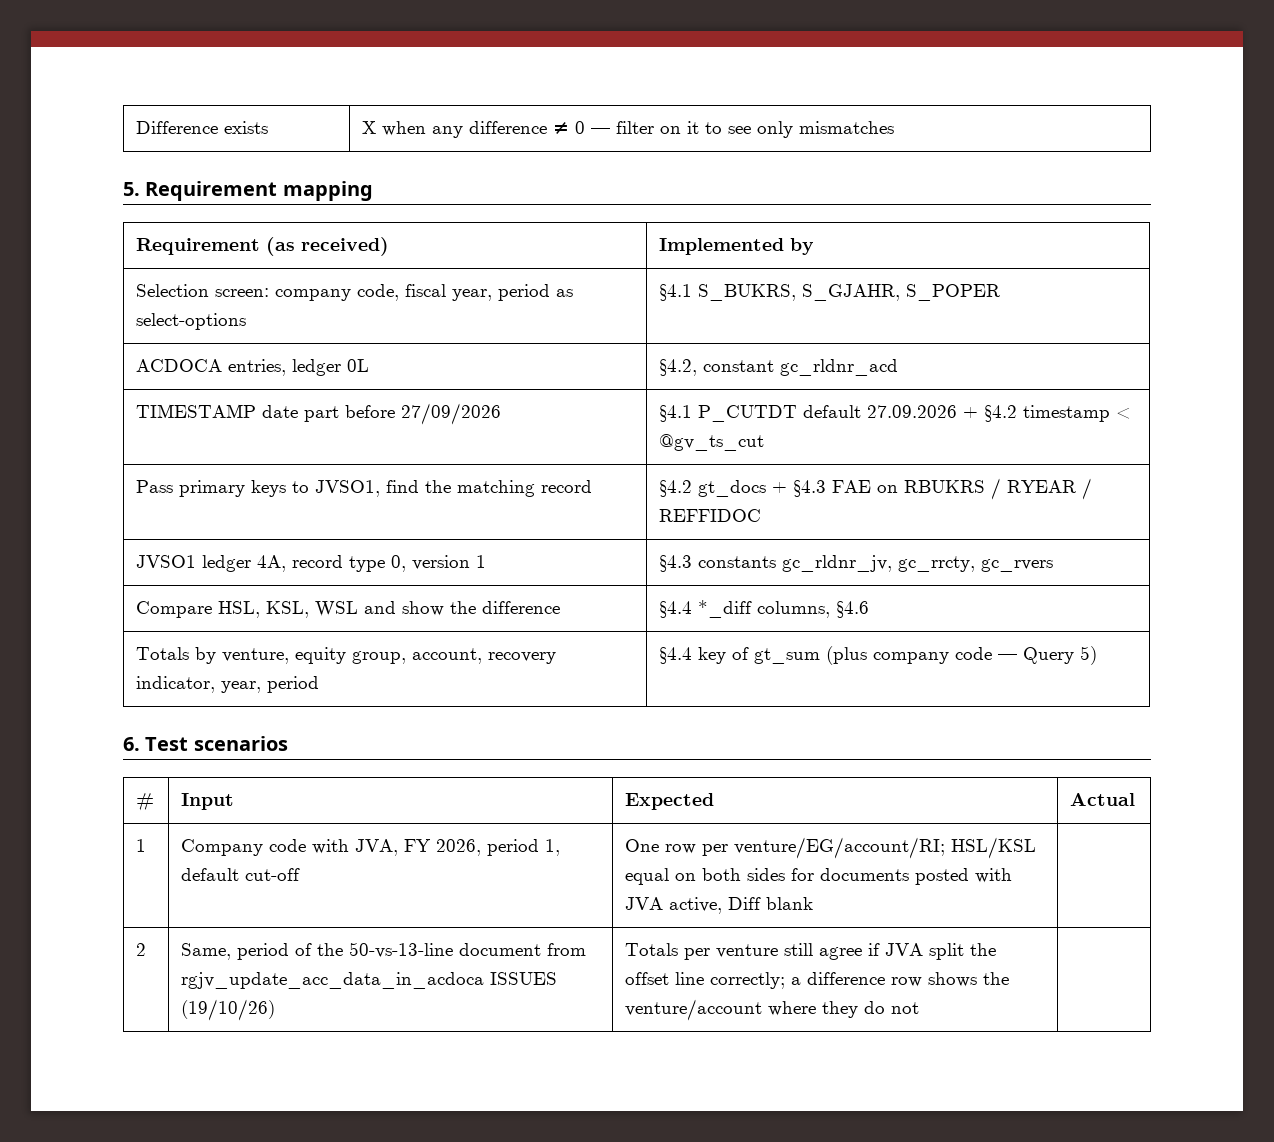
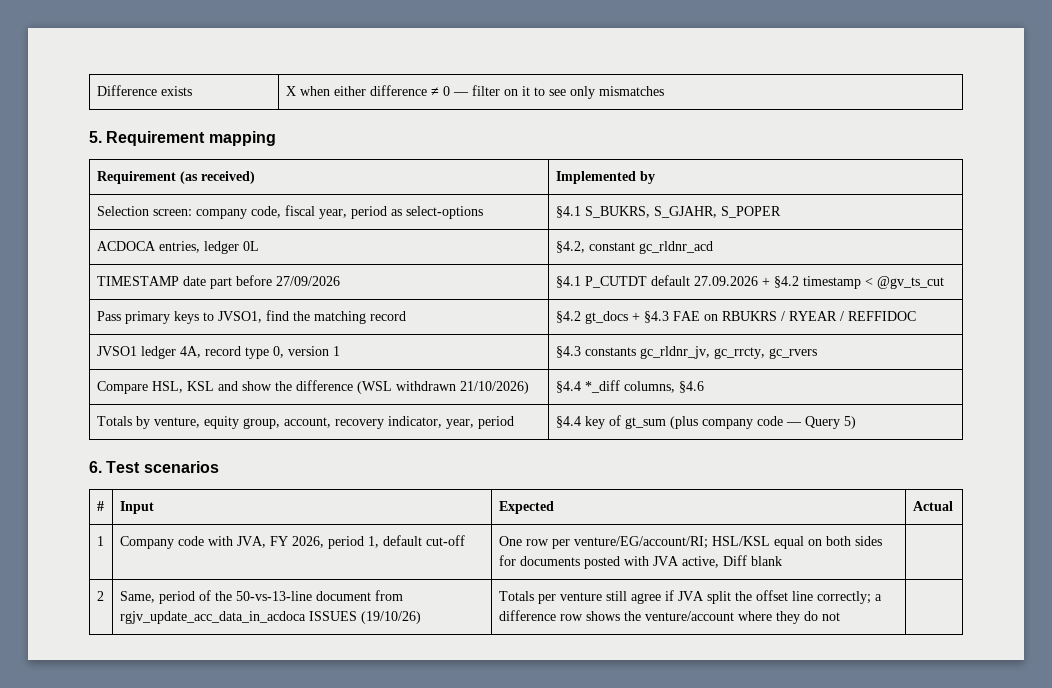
- Difference exists | X when any difference ≠ 0 — filter on it to see only mismatches
+ Difference exists | X when either difference ≠ 0 — filter on it to see only mismatches
- Compare HSL, KSL, WSL and show the difference | §4.4 *_diff columns, §4.6
+ Compare HSL, KSL and show the difference (WSL withdrawn 21/10/2026) | §4.4 *_diff columns, §4.6

